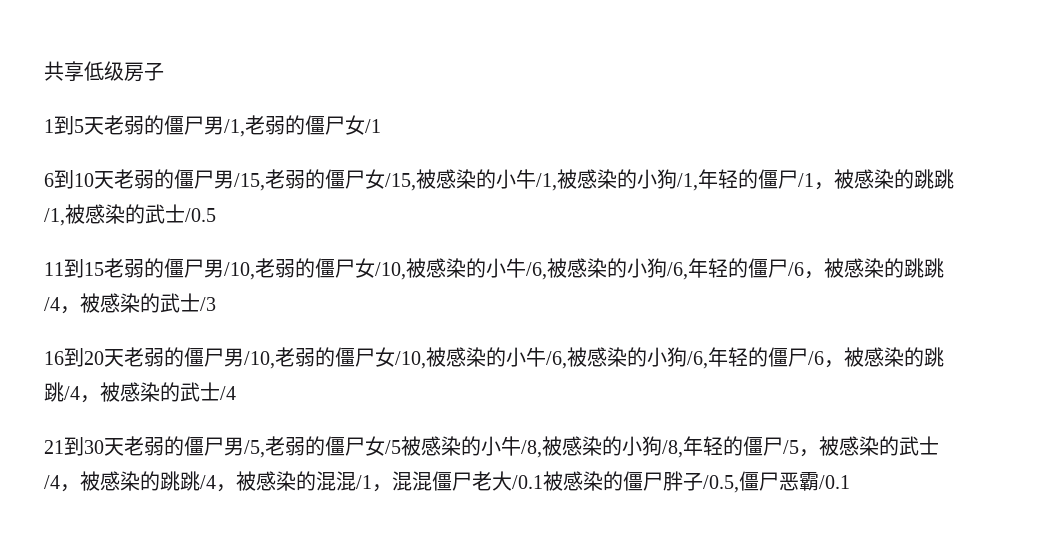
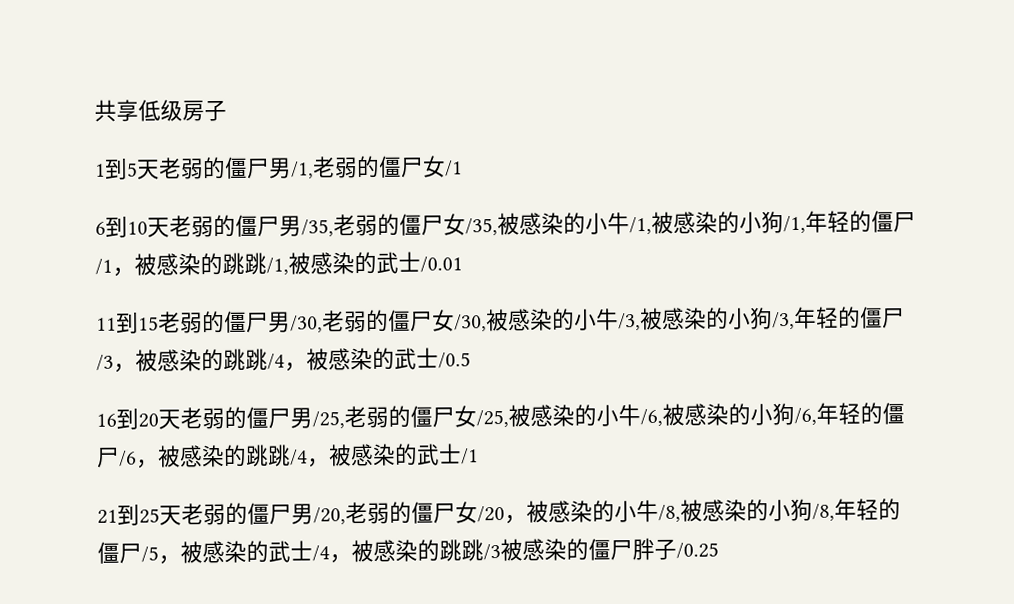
- 6到10天老弱的僵尸男/15,老弱的僵尸女/15,被感染的小牛/1,被感染的小狗/1,年轻的僵尸/1，被感染的跳跳/1,被感染的武士/0.5
+ 6到10天老弱的僵尸男/35,老弱的僵尸女/35,被感染的小牛/1,被感染的小狗/1,年轻的僵尸/1，被感染的跳跳/1,被感染的武士/0.01
- 11到15老弱的僵尸男/10,老弱的僵尸女/10,被感染的小牛/6,被感染的小狗/6,年轻的僵尸/6，被感染的跳跳/4，被感染的武士/3
- 16到20天老弱的僵尸男/10,老弱的僵尸女/10,被感染的小牛/6,被感染的小狗/6,年轻的僵尸/6，被感染的跳跳/4，被感染的武士/4
- 21到30天老弱的僵尸男/5,老弱的僵尸女/5被感染的小牛/8,被感染的小狗/8,年轻的僵尸/5，被感染的武士/4，被感染的跳跳/4，被感染的混混/1，混混僵尸老大/0.1被感染的僵尸胖子/0.5,僵尸恶霸/0.1
+ 11到15老弱的僵尸男/30,老弱的僵尸女/30,被感染的小牛/3,被感染的小狗/3,年轻的僵尸/3，被感染的跳跳/4，被感染的武士/0.5
+ 16到20天老弱的僵尸男/25,老弱的僵尸女/25,被感染的小牛/6,被感染的小狗/6,年轻的僵尸/6，被感染的跳跳/4，被感染的武士/1
+ 21到25天老弱的僵尸男/20,老弱的僵尸女/20，被感染的小牛/8,被感染的小狗/8,年轻的僵尸/5，被感染的武士/4，被感染的跳跳/3被感染的僵尸胖子/0.25

